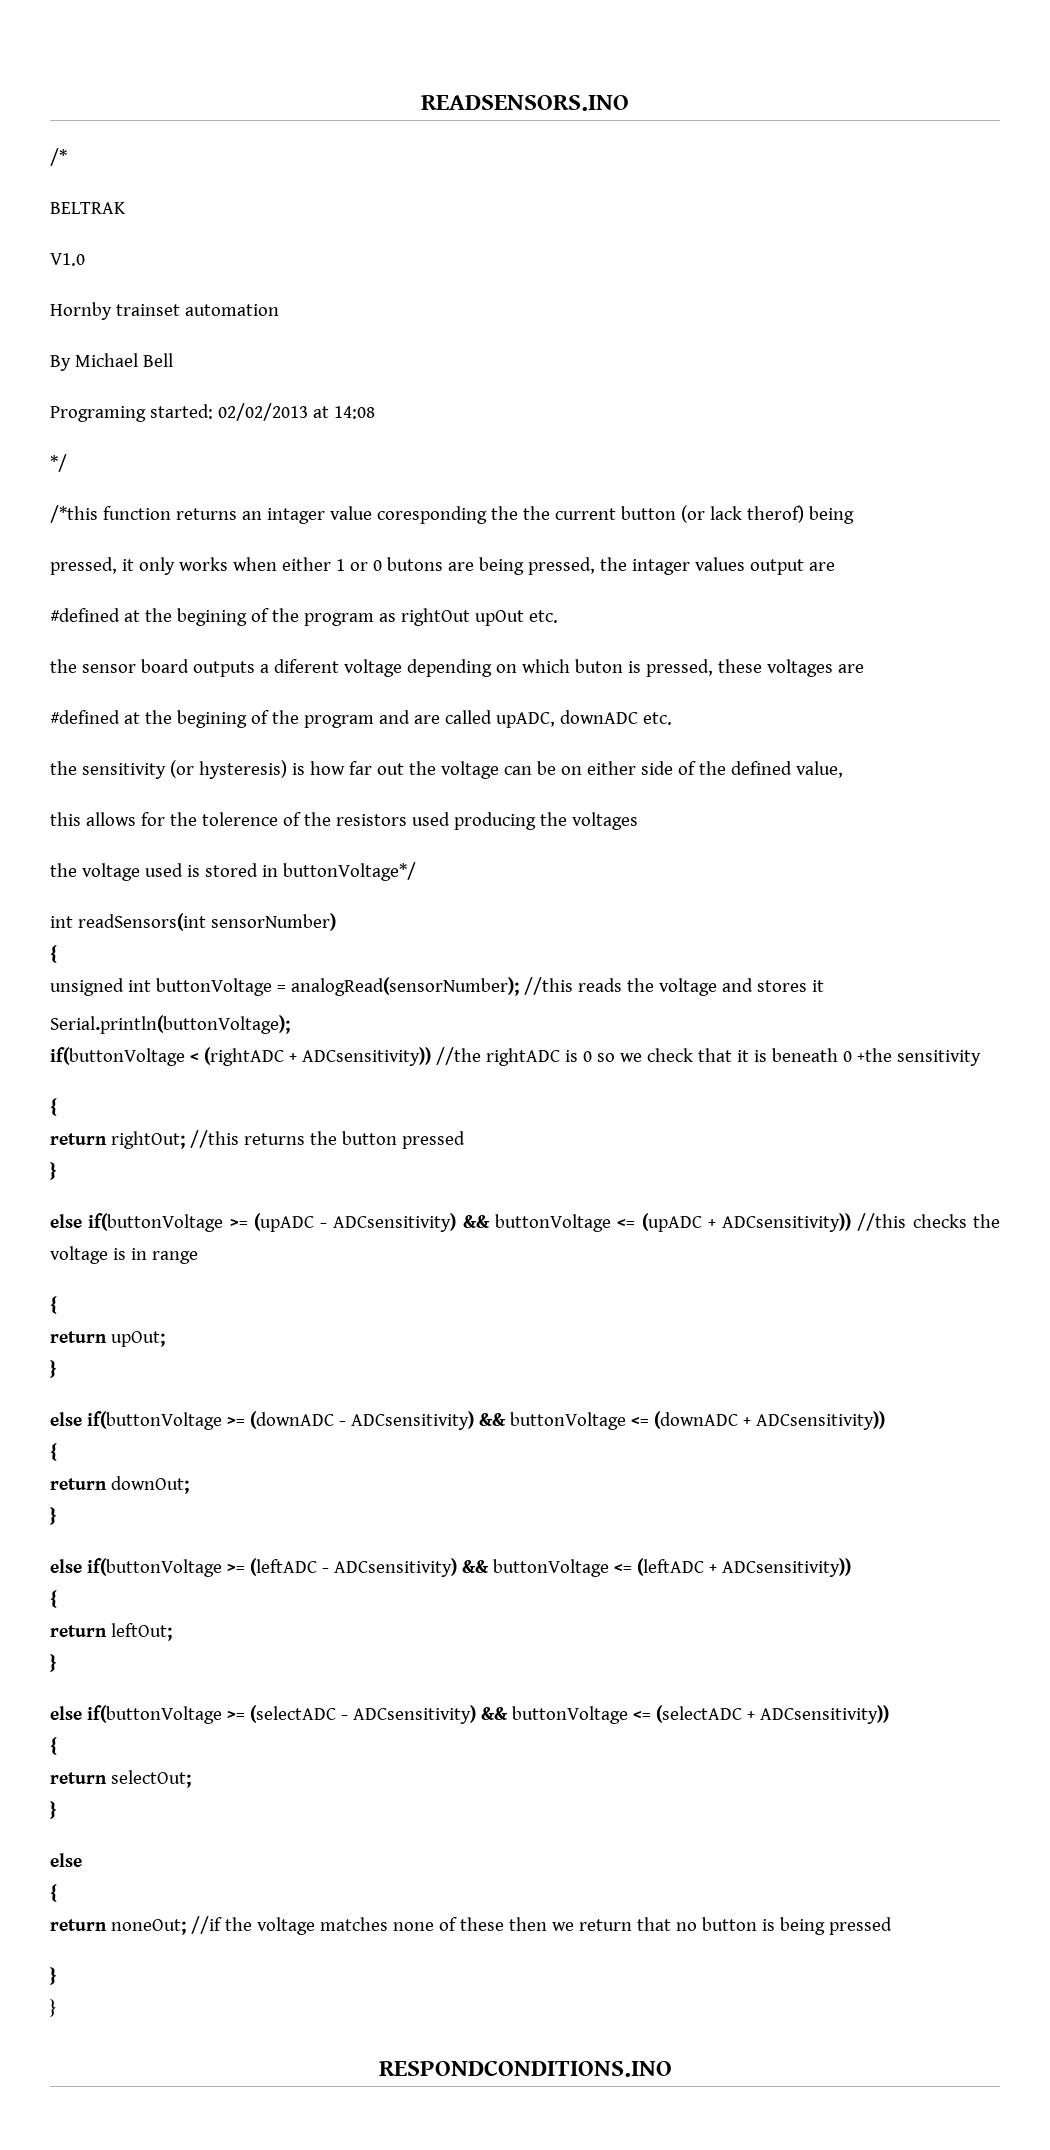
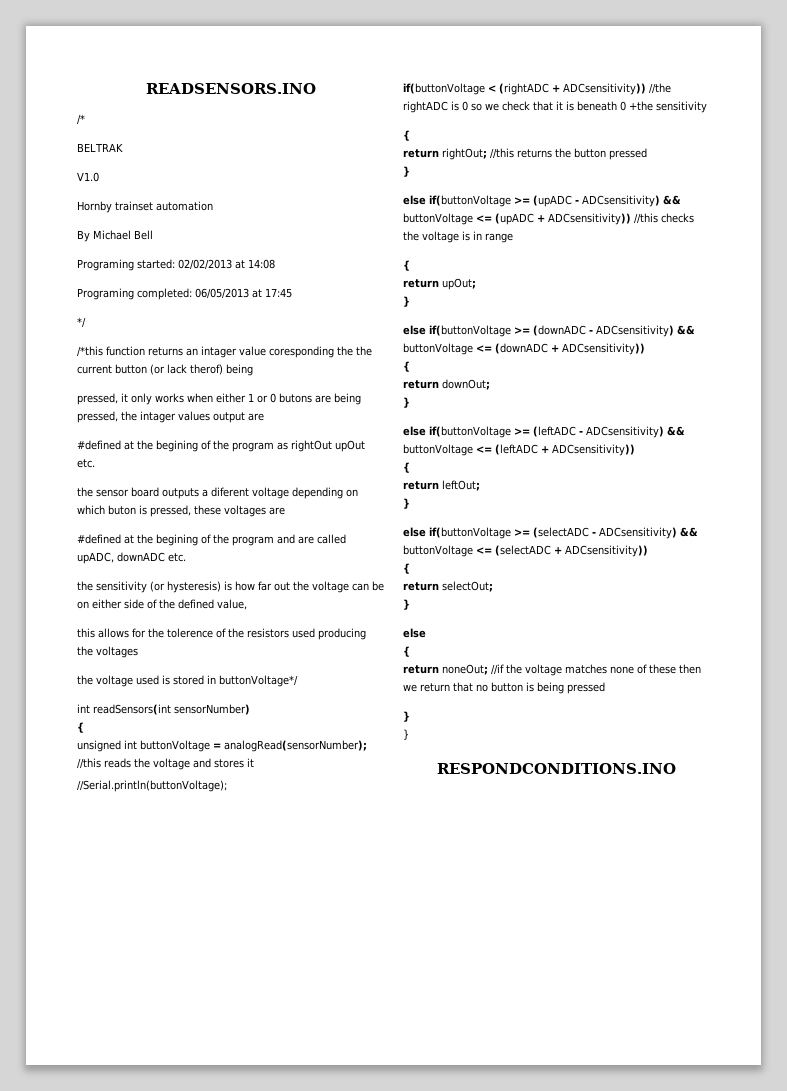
+ Programing completed: 06/05/2013 at 17:45
- Serial.println(buttonVoltage);
+ //Serial.println(buttonVoltage);

